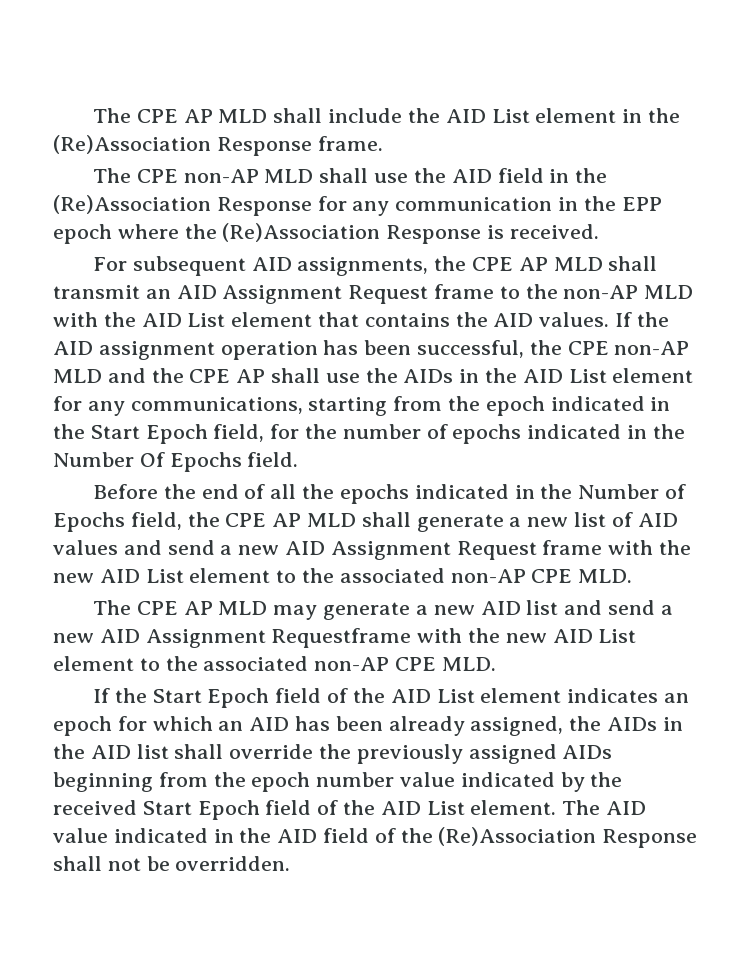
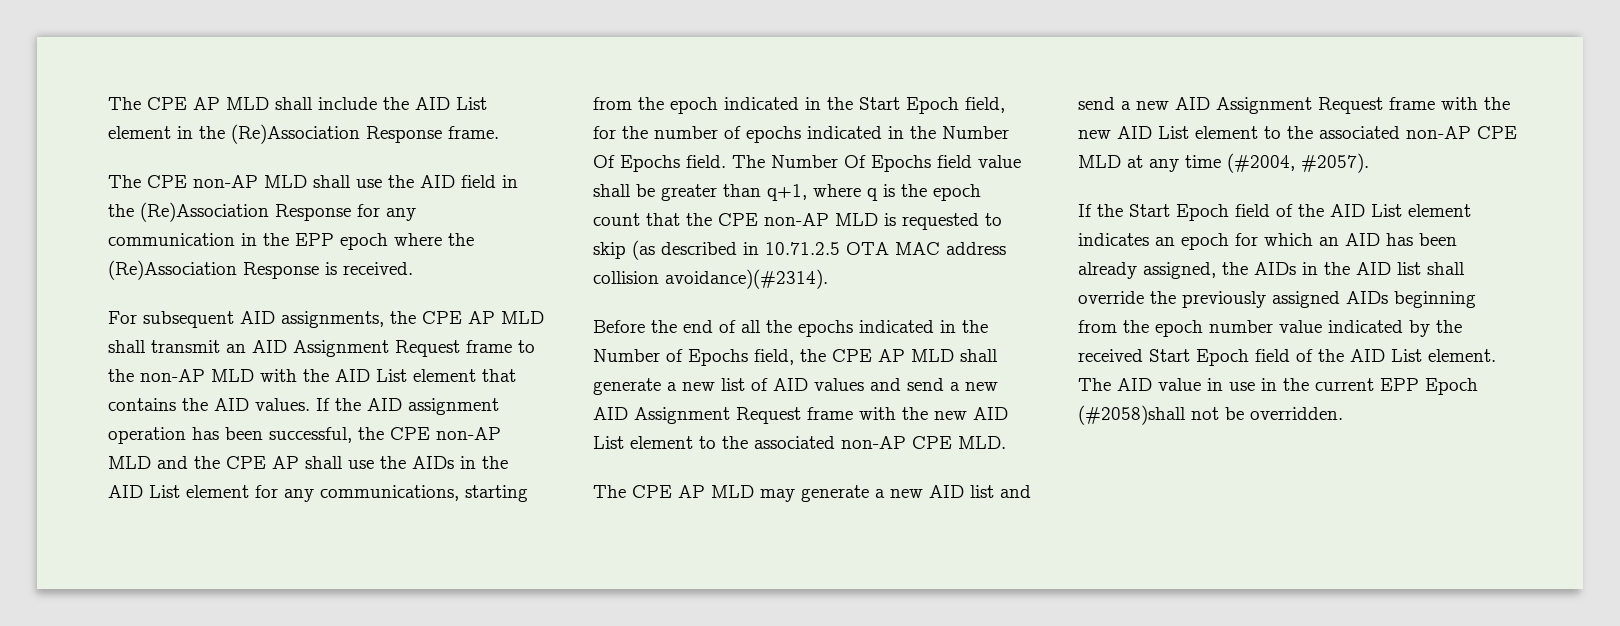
+ The Number Of Epochs field value shall be greater than q+1, where q is the epoch count that the CPE non-AP MLD is requested to skip (as described in 10.71.2.5 OTA MAC address collision avoidance)(#2314).
- The CPE AP MLD may generate a new AID list and send a new AID Assignment Requestframe with the new AID List element to the associated non-AP CPE MLD.
+ The CPE AP MLD may generate a new AID list and send a new AID Assignment Request frame with the new AID List element to the associated non-AP CPE MLD at any time (#2004, #2057).
- The AID value indicated in the AID field of the (Re)Association Response shall not be overridden.
+ The AID value in use in the current EPP Epoch (#2058)shall not be overridden.

